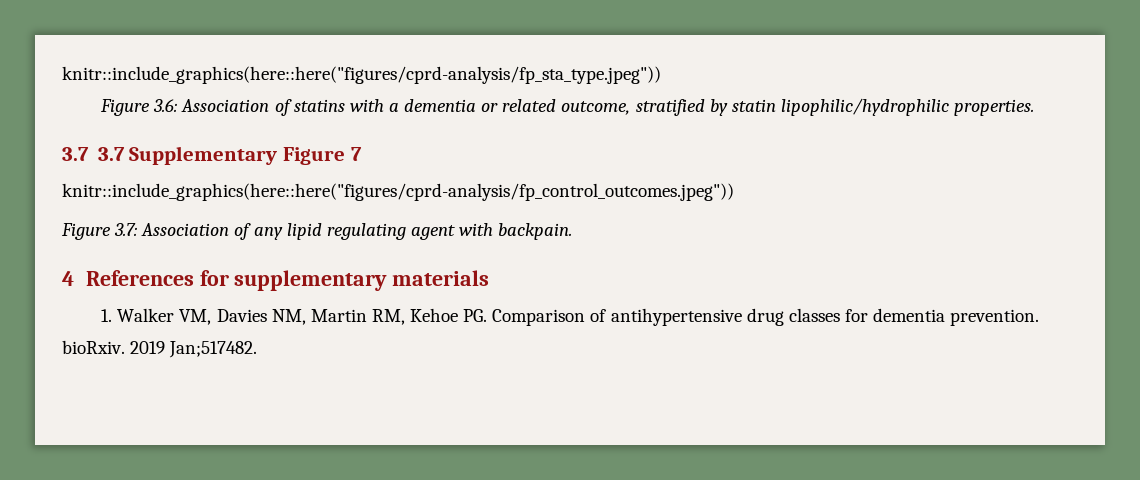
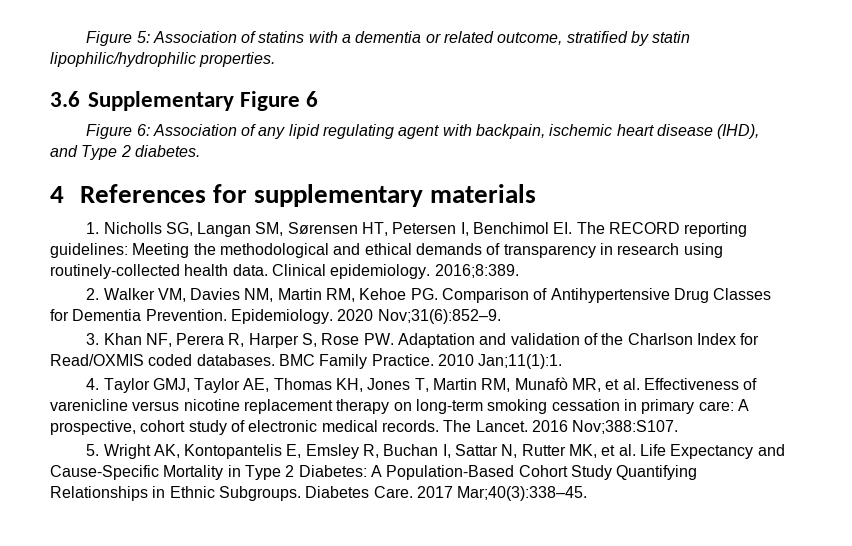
- knitr::include_graphics(here::here("figures/cprd-analysis/fp_sta_type.jpeg"))
- Figure 3.6: Association of statins with a dementia or related outcome, stratified by statin lipophilic/hydrophilic properties.
+ Figure 5: Association of statins with a dementia or related outcome, stratified by statin lipophilic/hydrophilic properties.
- 3.7 3.7 Supplementary Figure 7
- knitr::include_graphics(here::here("figures/cprd-analysis/fp_control_outcomes.jpeg"))
- Figure 3.7: Association of any lipid regulating agent with backpain.
+ 3.6 Supplementary Figure 6
+ Figure 6: Association of any lipid regulating agent with backpain, ischemic heart disease (IHD), and Type 2 diabetes.
- 1. Walker VM, Davies NM, Martin RM, Kehoe PG. Comparison of antihypertensive drug classes for dementia prevention. bioRxiv. 2019 Jan;517482.
+ 1. Nicholls SG, Langan SM, Sørensen HT, Petersen I, Benchimol EI. The RECORD reporting guidelines: Meeting the methodological and ethical demands of transparency in research using routinely-collected health data. Clinical epidemiology. 2016;8:389.
+ 2. Walker VM, Davies NM, Martin RM, Kehoe PG. Comparison of Antihypertensive Drug Classes for Dementia Prevention. Epidemiology. 2020 Nov;31(6):852–9.
+ 3. Khan NF, Perera R, Harper S, Rose PW. Adaptation and validation of the Charlson Index for Read/OXMIS coded databases. BMC Family Practice. 2010 Jan;11(1):1.
+ 4. Taylor GMJ, Taylor AE, Thomas KH, Jones T, Martin RM, Munafò MR, et al. Effectiveness of varenicline versus nicotine replacement therapy on long-term smoking cessation in primary care: A prospective, cohort study of electronic medical records. The Lancet. 2016 Nov;388:S107.
+ 5. Wright AK, Kontopantelis E, Emsley R, Buchan I, Sattar N, Rutter MK, et al. Life Expectancy and Cause-Specific Mortality in Type 2 Diabetes: A Population-Based Cohort Study Quantifying Relationships in Ethnic Subgroups. Diabetes Care. 2017 Mar;40(3):338–45.

